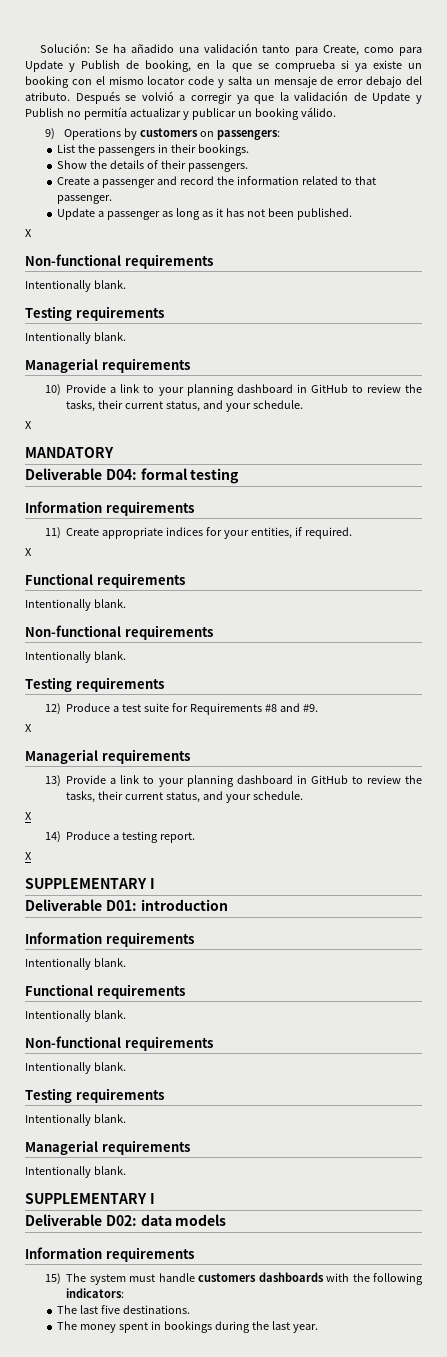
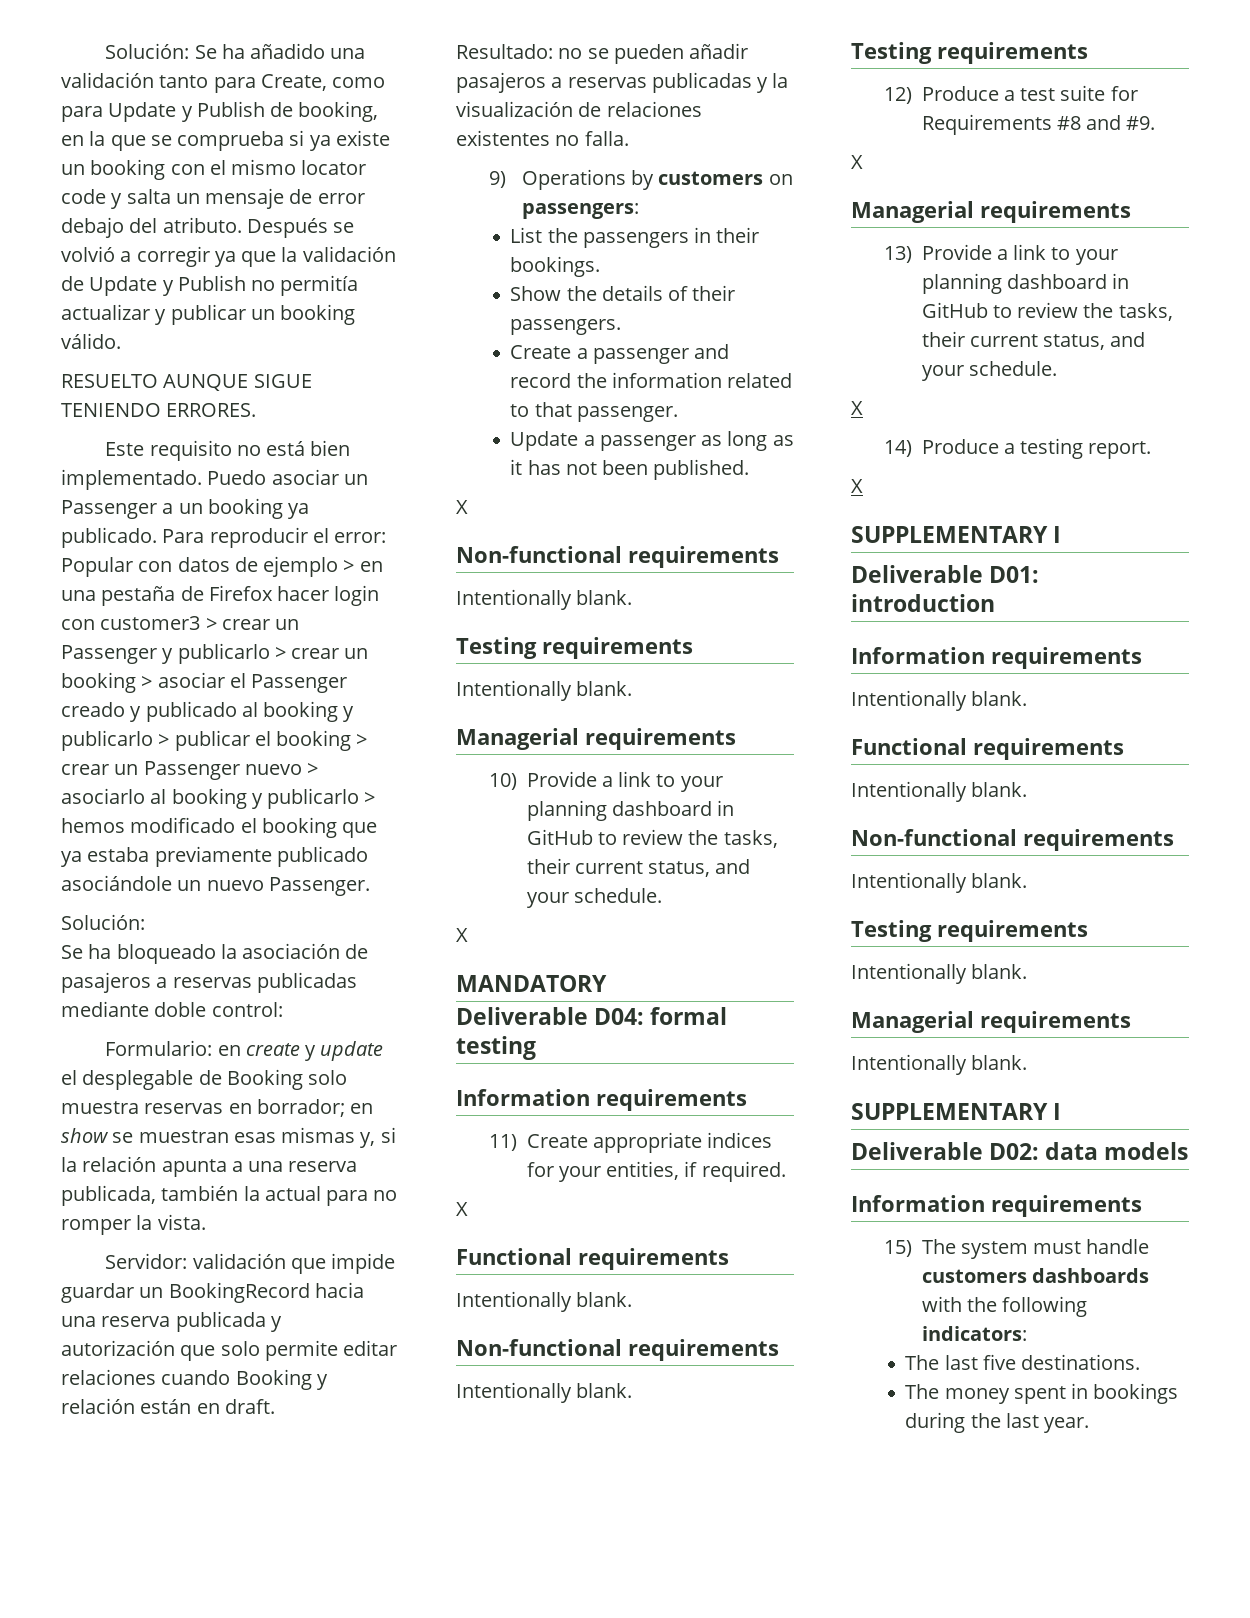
+ RESUELTO AUNQUE SIGUE TENIENDO ERRORES.
+ Este requisito no está bien implementado. Puedo asociar un Passenger a un booking ya publicado. Para reproducir el error: Popular con datos de ejemplo > en una pestaña de Firefox hacer login con customer3 > crear un Passenger y publicarlo > crear un booking > asociar el Passenger creado y publicado al booking y publicarlo > publicar el booking > crear un Passenger nuevo > asociarlo al booking y publicarlo > hemos modificado el booking que ya estaba previamente publicado asociándole un nuevo Passenger.
+ Solución:
+ Se ha bloqueado la asociación de pasajeros a reservas publicadas mediante doble control:
+ Formulario: en create y update el desplegable de Booking solo muestra reservas en borrador; en show se muestran esas mismas y, si la relación apunta a una reserva publicada, también la actual para no romper la vista.
+ Servidor: validación que impide guardar un BookingRecord hacia una reserva publicada y autorización que solo permite editar relaciones cuando Booking y relación están en draft.
+ Resultado: no se pueden añadir pasajeros a reservas publicadas y la visualización de relaciones existentes no falla.

